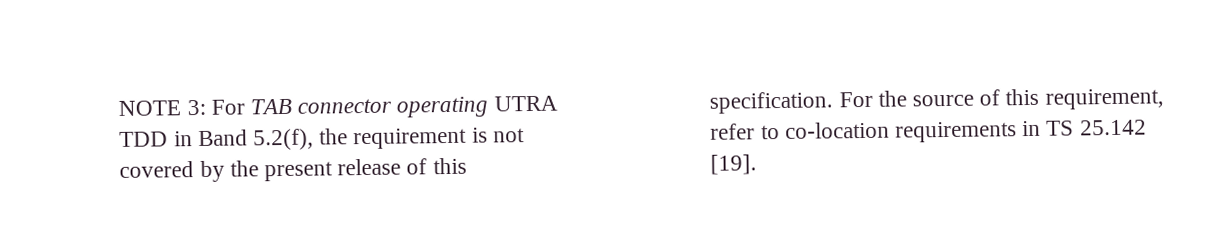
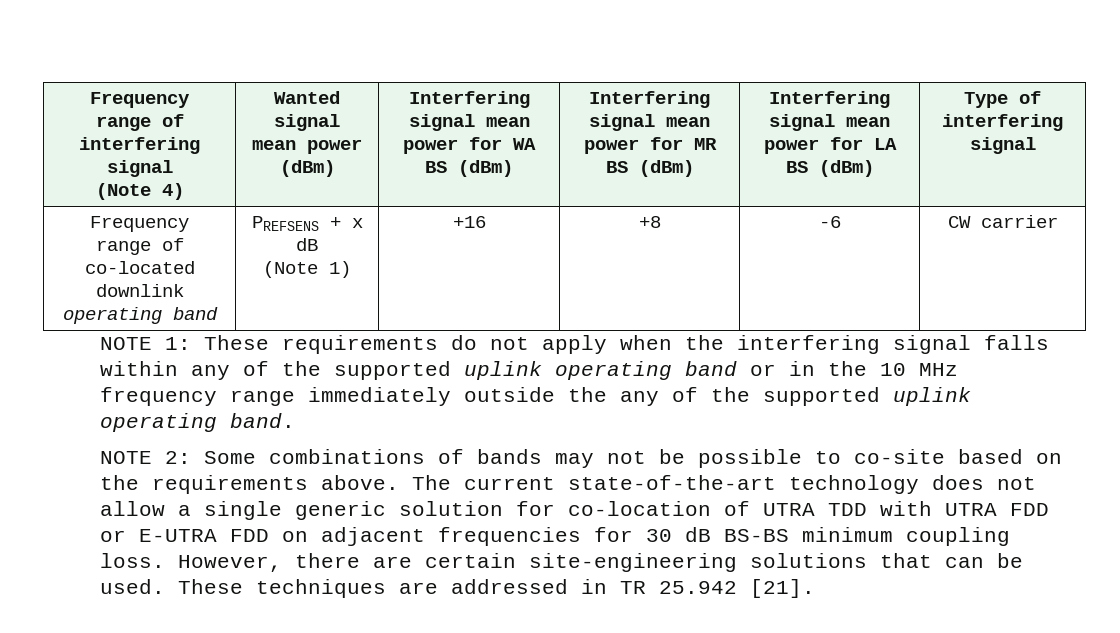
- NOTE 3: For TAB connector operating UTRA TDD in Band 5.2(f), the requirement is not covered by the present release of this specification. For the source of this requirement, refer to co-location requirements in TS 25.142 [19].
+ Frequency range of interfering signal
+ (Note 4) | Wanted signal mean power (dBm) | Interfering signal mean power for WA BS (dBm) | Interfering signal mean power for MR BS (dBm) | Interfering signal mean power for LA BS (dBm) | Type of interfering signal
+ Frequency range of co-located downlink operating band | PREFSENS + x dB
+ (Note 1) | +16 | +8 | -6 | CW carrier
+ NOTE 1: These requirements do not apply when the interfering signal falls within any of the supported uplink operating band or in the 10 MHz frequency range immediately outside the any of the supported uplink operating band.
+ NOTE 2: Some combinations of bands may not be possible to co-site based on the requirements above. The current state-of-the-art technology does not allow a single generic solution for co-location of UTRA TDD with UTRA FDD or E-UTRA FDD on adjacent frequencies for 30 dB BS-BS minimum coupling loss. However, there are certain site-engineering solutions that can be used. These techniques are addressed in TR 25.942 [21].

